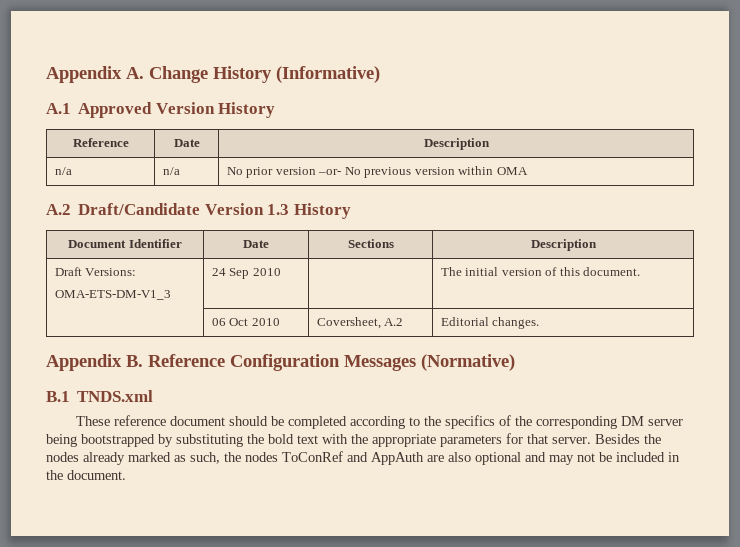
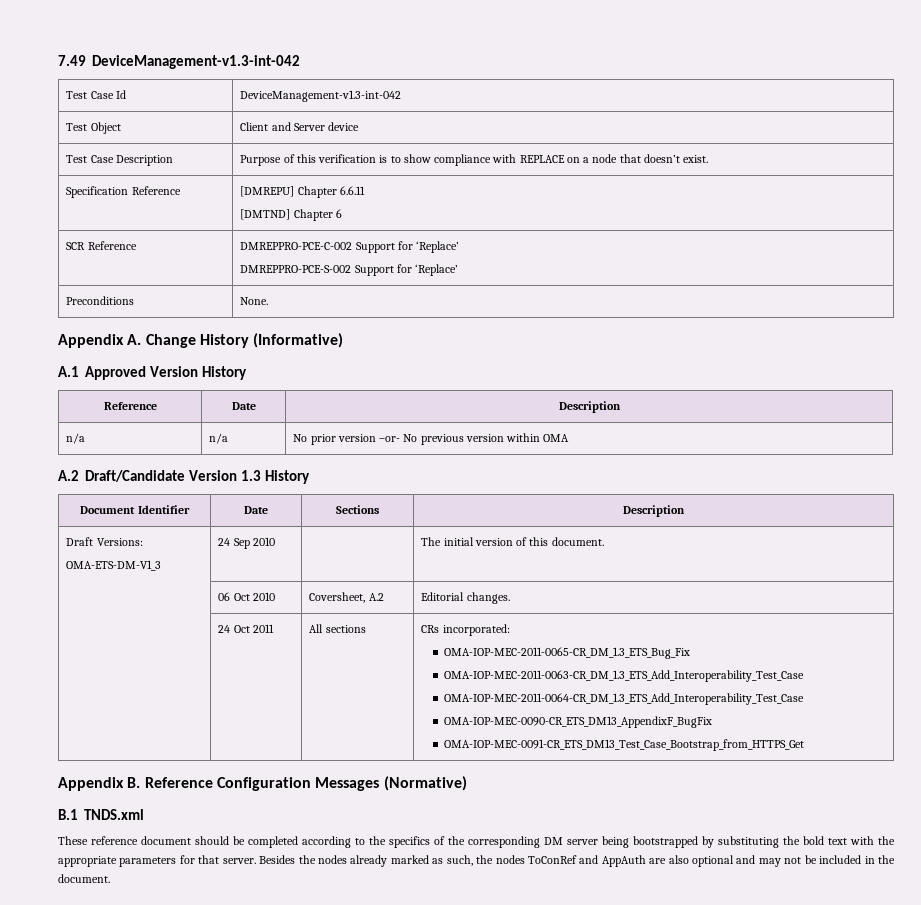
+ 7.49 DeviceManagement-v1.3-int-042
+ Test Case Id | DeviceManagement-v1.3-int-042
+ Test Object | Client and Server device
+ Test Case Description | Purpose of this verification is to show compliance with REPLACE on a node that doesn’t exist.
+ Specification Reference | [DMREPU] Chapter 6.6.11
+ [DMTND] Chapter 6
+ SCR Reference | DMREPPRO-PCE-C-002 Support for ‘Replace’
+ DMREPPRO-PCE-S-002 Support for ‘Replace’
+ Preconditions | None.
+ | 24 Oct 2011 | All sections | CRs incorporated:
+ OMA-IOP-MEC-2011-0065-CR_DM_1.3_ETS_Bug_Fix
+ OMA-IOP-MEC-2011-0063-CR_DM_1.3_ETS_Add_Interoperability_Test_Case
+ OMA-IOP-MEC-2011-0064-CR_DM_1.3_ETS_Add_Interoperability_Test_Case
+ OMA-IOP-MEC-0090-CR_ETS_DM13_AppendixF_BugFix
+ OMA-IOP-MEC-0091-CR_ETS_DM13_Test_Case_Bootstrap_from_HTTPS_Get

